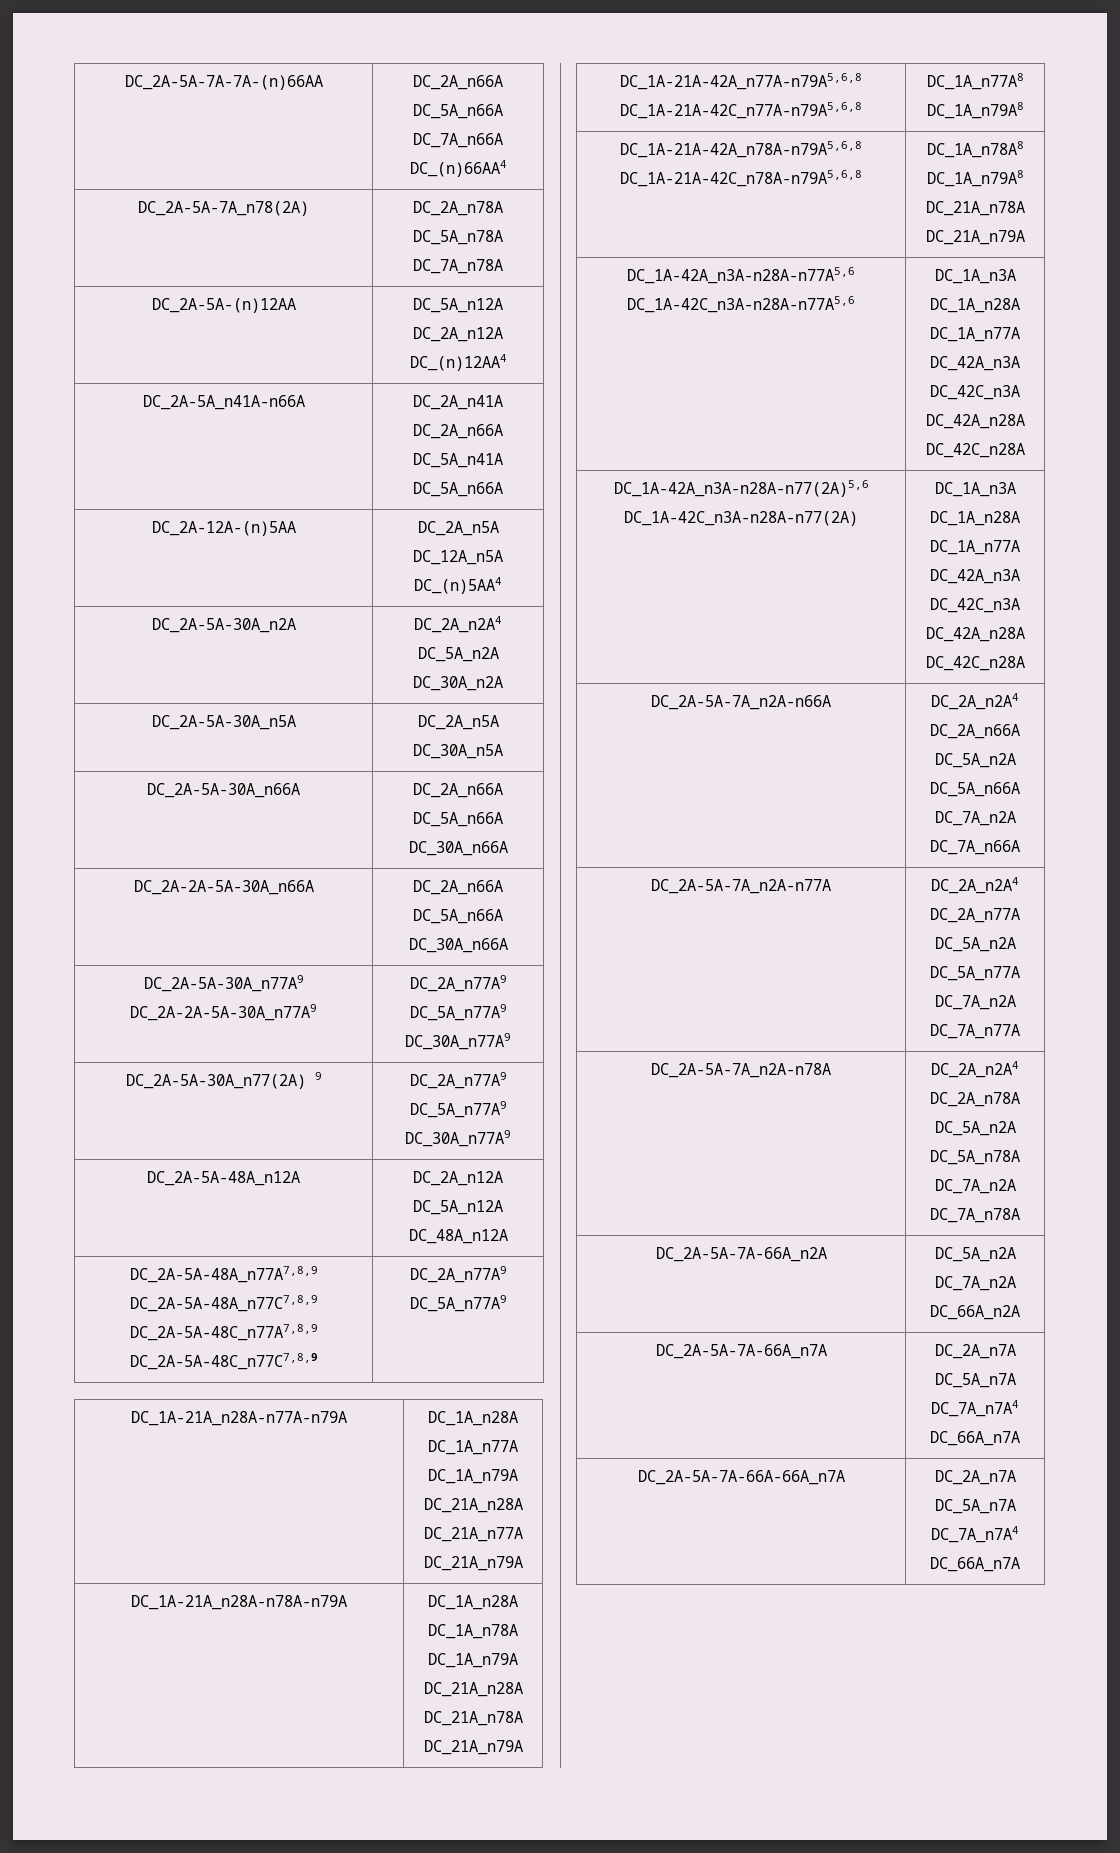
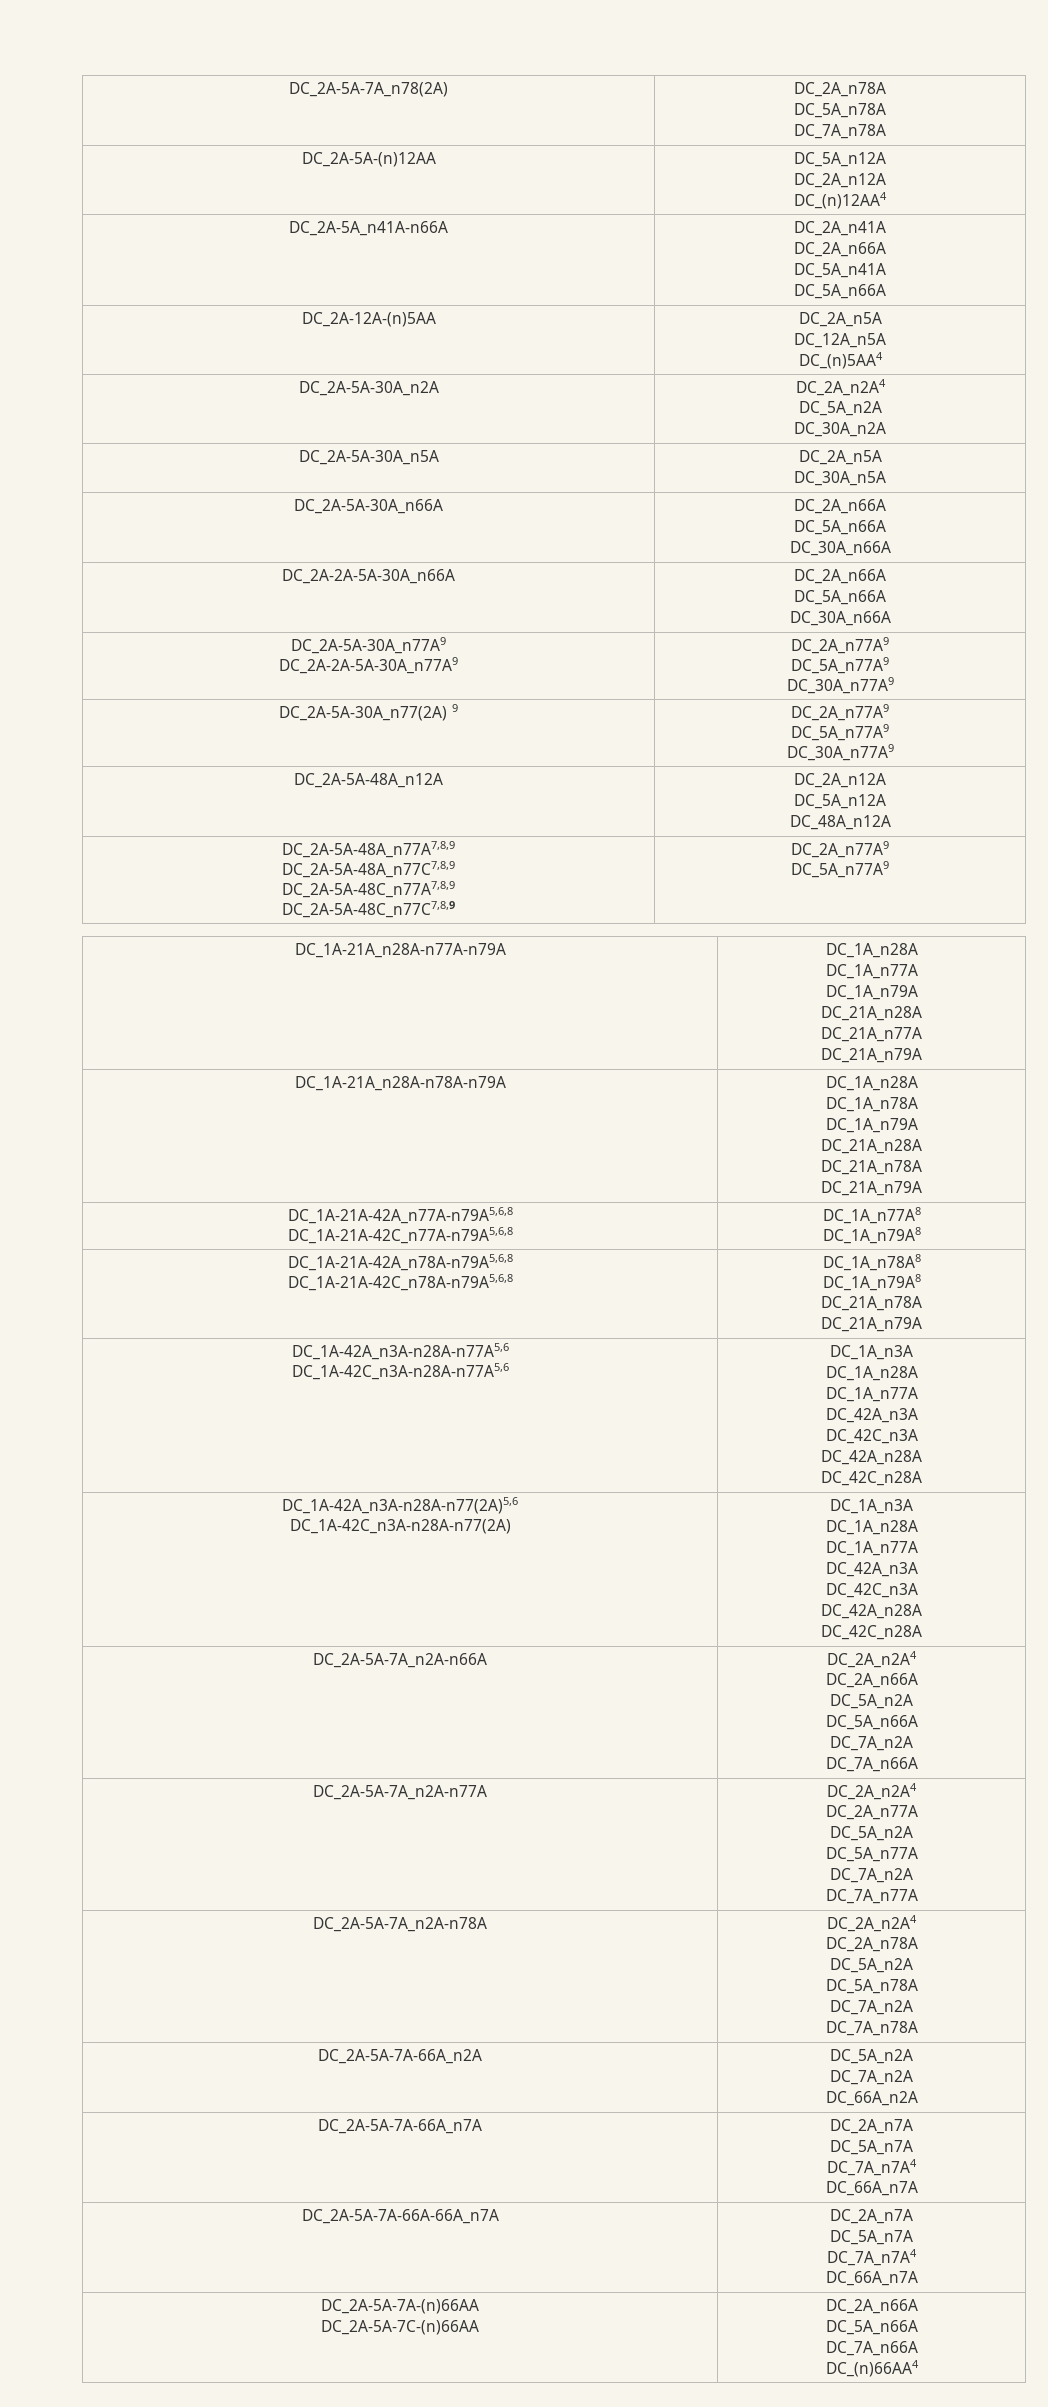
- DC_2A-5A-7A-7A-(n)66AA | DC_2A_n66A
- DC_5A_n66A
- DC_7A_n66A
- DC_(n)66AA4
+ DC_2A-5A-7A-(n)66AA
+ DC_2A-5A-7C-(n)66AA | DC_2A_n66A
+ DC_5A_n66A
+ DC_7A_n66A
+ DC_(n)66AA4

